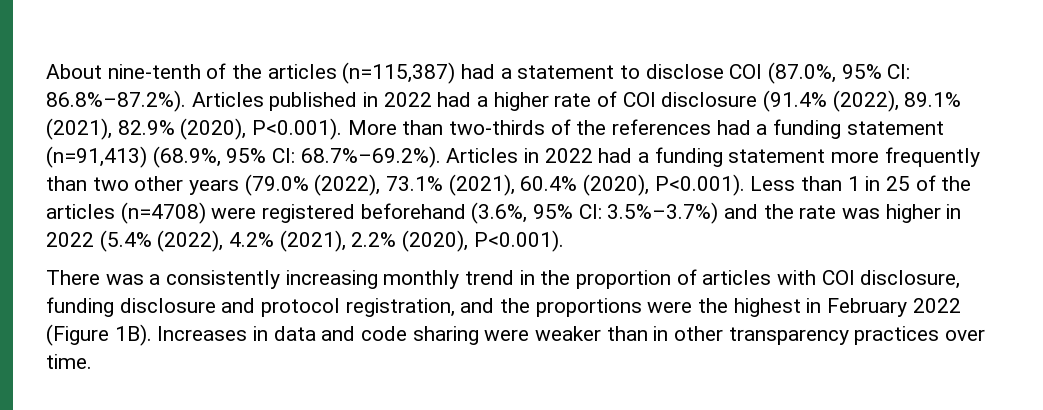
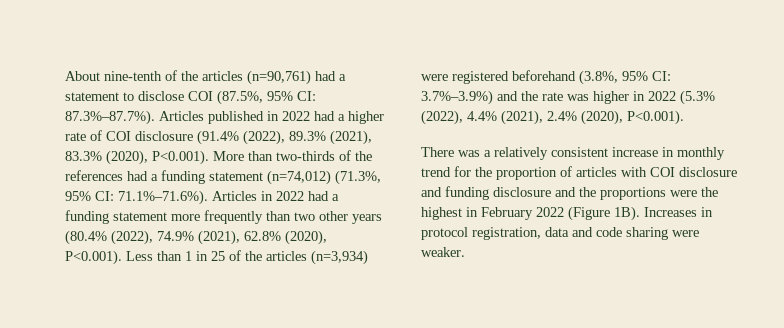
- About nine-tenth of the articles (n=115,387) had a statement to disclose COI (87.0%, 95% CI: 86.8%–87.2%). Articles published in 2022 had a higher rate of COI disclosure (91.4% (2022), 89.1% (2021), 82.9% (2020), P<0.001). More than two-thirds of the references had a funding statement (n=91,413) (68.9%, 95% CI: 68.7%–69.2%). Articles in 2022 had a funding statement more frequently than two other years (79.0% (2022), 73.1% (2021), 60.4% (2020), P<0.001). Less than 1 in 25 of the articles (n=4708) were registered beforehand (3.6%, 95% CI: 3.5%–3.7%) and the rate was higher in 2022 (5.4% (2022), 4.2% (2021), 2.2% (2020), P<0.001).
+ About nine-tenth of the articles (n=90,761) had a statement to disclose COI (87.5%, 95% CI: 87.3%–87.7%). Articles published in 2022 had a higher rate of COI disclosure (91.4% (2022), 89.3% (2021), 83.3% (2020), P<0.001). More than two-thirds of the references had a funding statement (n=74,012) (71.3%, 95% CI: 71.1%–71.6%). Articles in 2022 had a funding statement more frequently than two other years (80.4% (2022), 74.9% (2021), 62.8% (2020), P<0.001). Less than 1 in 25 of the articles (n=3,934) were registered beforehand (3.8%, 95% CI: 3.7%–3.9%) and the rate was higher in 2022 (5.3% (2022), 4.4% (2021), 2.4% (2020), P<0.001).
- There was a consistently increasing monthly trend in the proportion of articles with COI disclosure, funding disclosure and protocol registration, and the proportions were the highest in February 2022 (Figure 1B).
+ There was a relatively consistent increase in monthly trend for the proportion of articles with COI disclosure and funding disclosure and the proportions were the highest in February 2022 (Figure 1B).
- Increases in data and code sharing were weaker than in other transparency practices over time.
+ Increases in protocol registration, data and code sharing were weaker.

